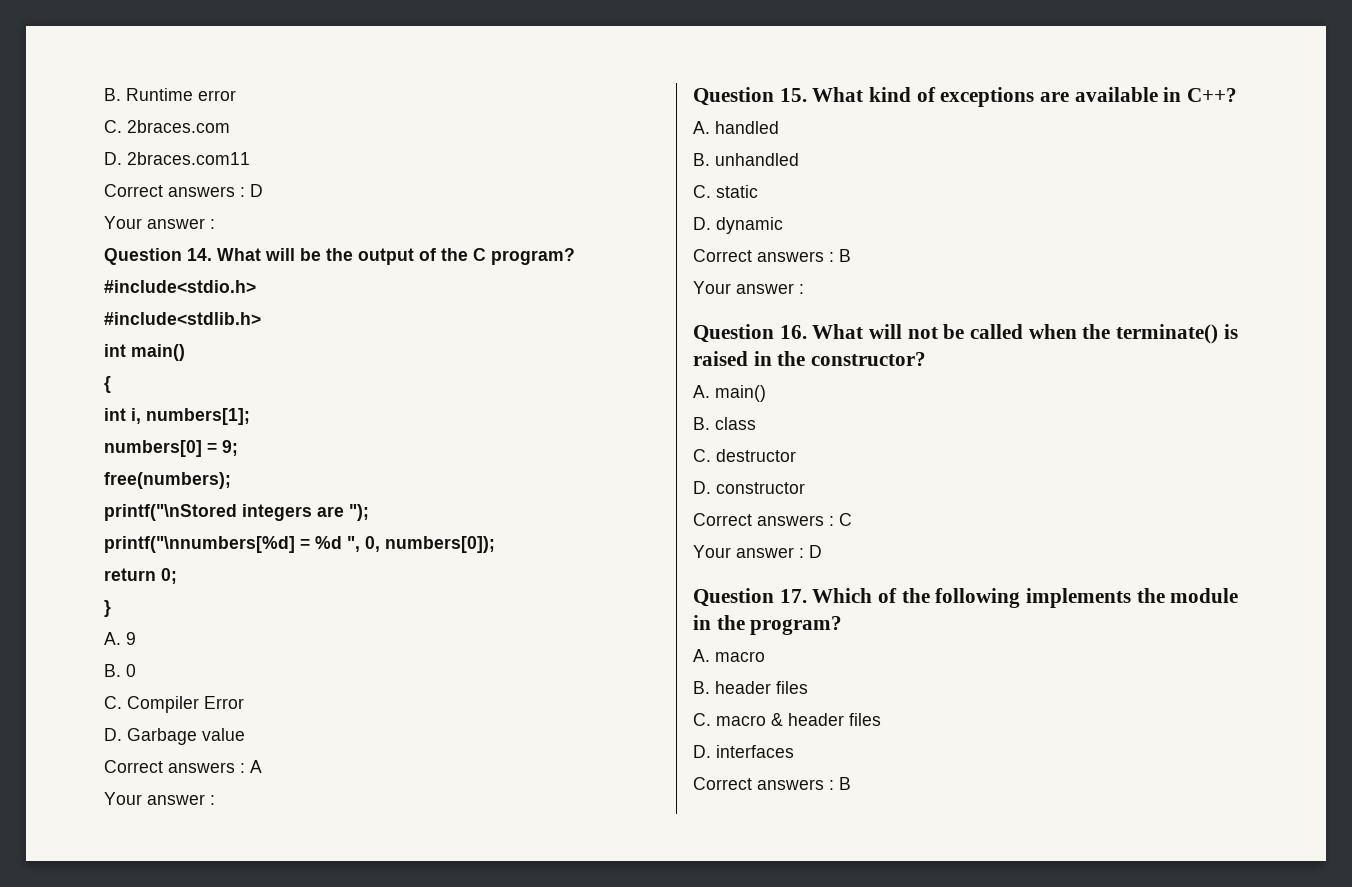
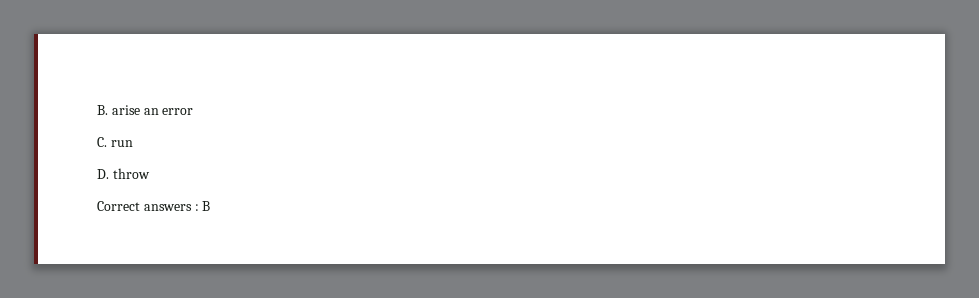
- B. Runtime error
+ B. arise an error
- C. 2braces.com
- D. 2braces.com11
- Correct answers : D
- Your answer :
- Question 14. What will be the output of the C program?
- #include<stdio.h>
- #include<stdlib.h>
- int main()
- {
- int i, numbers[1];
- numbers[0] = 9;
- free(numbers);
- printf("\nStored integers are ");
- printf("\nnumbers[%d] = %d ", 0, numbers[0]);
- return 0;
- }
- A. 9
- B. 0
- C. Compiler Error
- D. Garbage value
- Correct answers : A
- Your answer :
- Question 15. What kind of exceptions are available in C++?
- A. handled
- B. unhandled
- C. static
- D. dynamic
- Correct answers : B
- Your answer :
- Question 16. What will not be called when the terminate() is raised in the constructor?
- A. main()
- B. class
- C. destructor
- D. constructor
- Correct answers : C
- Your answer : D
- Question 17. Which of the following implements the module in the program?
- A. macro
- B. header files
- C. macro & header files
- D. interfaces
+ C. run
+ D. throw

